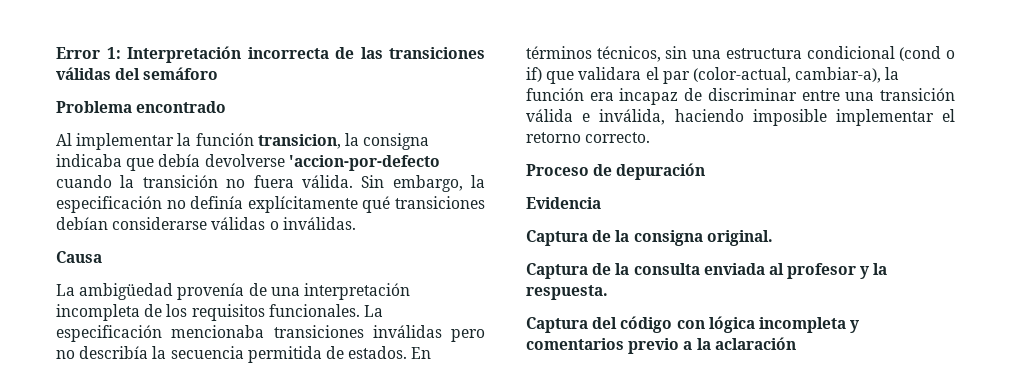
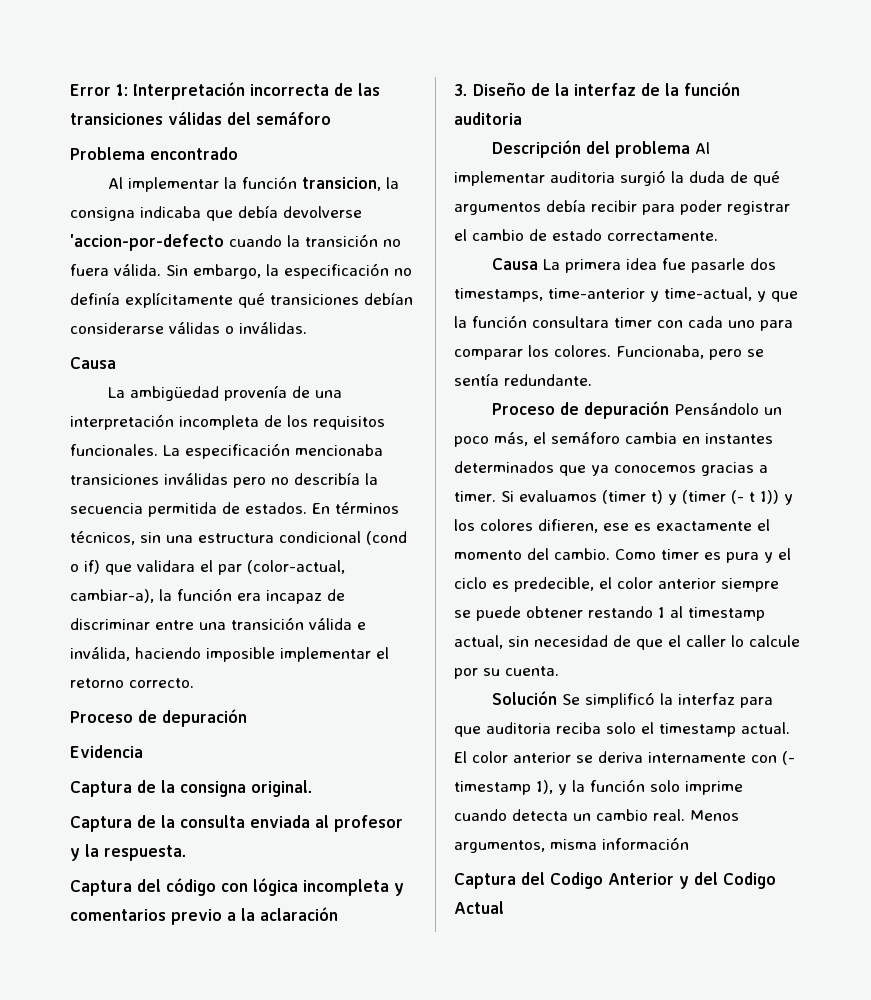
+ 3. Diseño de la interfaz de la función auditoria
+ Descripción del problema Al implementar auditoria surgió la duda de qué argumentos debía recibir para poder registrar el cambio de estado correctamente.
+ Causa La primera idea fue pasarle dos timestamps, time-anterior y time-actual, y que la función consultara timer con cada uno para comparar los colores. Funcionaba, pero se sentía redundante.
+ Proceso de depuración Pensándolo un poco más, el semáforo cambia en instantes determinados que ya conocemos gracias a timer. Si evaluamos (timer t) y (timer (- t 1)) y los colores difieren, ese es exactamente el momento del cambio. Como timer es pura y el ciclo es predecible, el color anterior siempre se puede obtener restando 1 al timestamp actual, sin necesidad de que el caller lo calcule por su cuenta.
+ Solución Se simplificó la interfaz para que auditoria reciba solo el timestamp actual. El color anterior se deriva internamente con (- timestamp 1), y la función solo imprime cuando detecta un cambio real. Menos argumentos, misma información
+ Captura del Codigo Anterior y del Codigo Actual

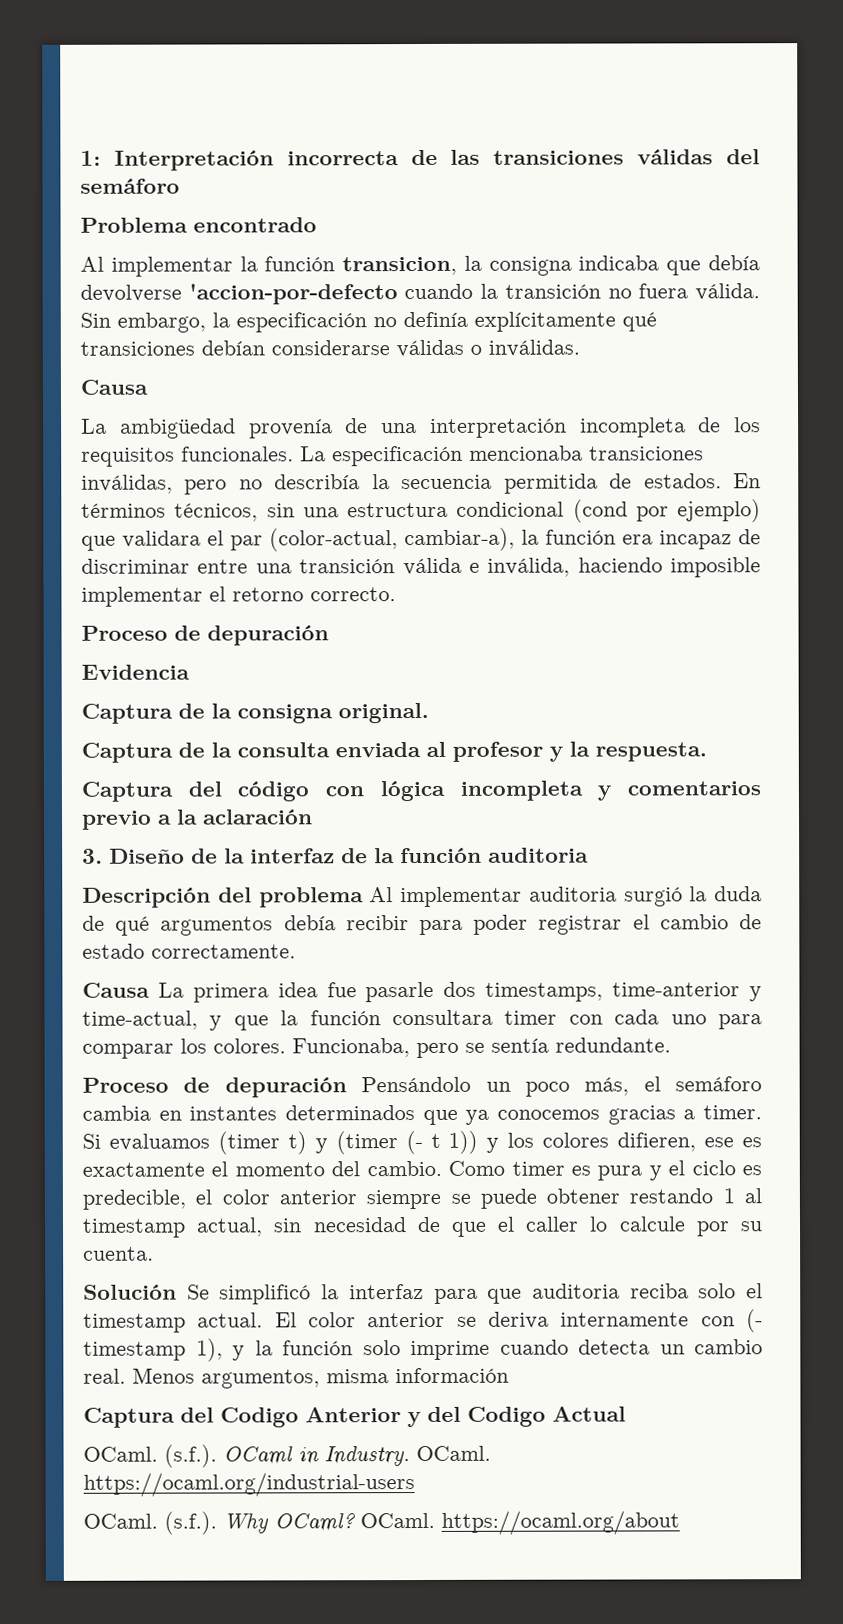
- Error 1: Interpretación incorrecta de las transiciones válidas del semáforo
+ 1: Interpretación incorrecta de las transiciones válidas del semáforo
- La especificación mencionaba transiciones inválidas pero no describía la secuencia permitida de estados.
+ La especificación mencionaba transiciones inválidas, pero no describía la secuencia permitida de estados.
- En términos técnicos, sin una estructura condicional (cond o if) que validara el par (color-actual, cambiar-a), la función era incapaz de discriminar entre una transición válida e inválida, haciendo imposible implementar el retorno correcto.
+ En términos técnicos, sin una estructura condicional (cond por ejemplo) que validara el par (color-actual, cambiar-a), la función era incapaz de discriminar entre una transición válida e inválida, haciendo imposible implementar el retorno correcto.
+ OCaml. (s.f.). OCaml in Industry. OCaml. https://ocaml.org/industrial-users
+ OCaml. (s.f.). Why OCaml? OCaml. https://ocaml.org/about

